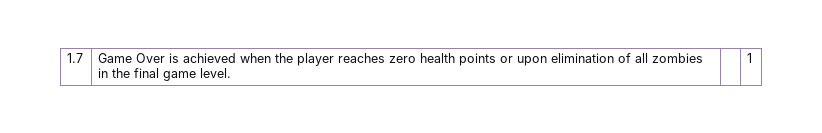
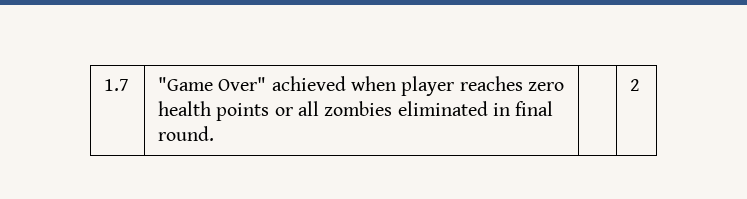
- 1.7 | Game Over is achieved when the player reaches zero health points or upon elimination of all zombies in the final game level. | | 1
+ 1.7 | "Game Over" achieved when player reaches zero health points or all zombies eliminated in final round. | | 2

